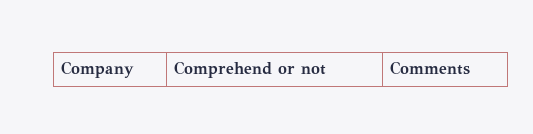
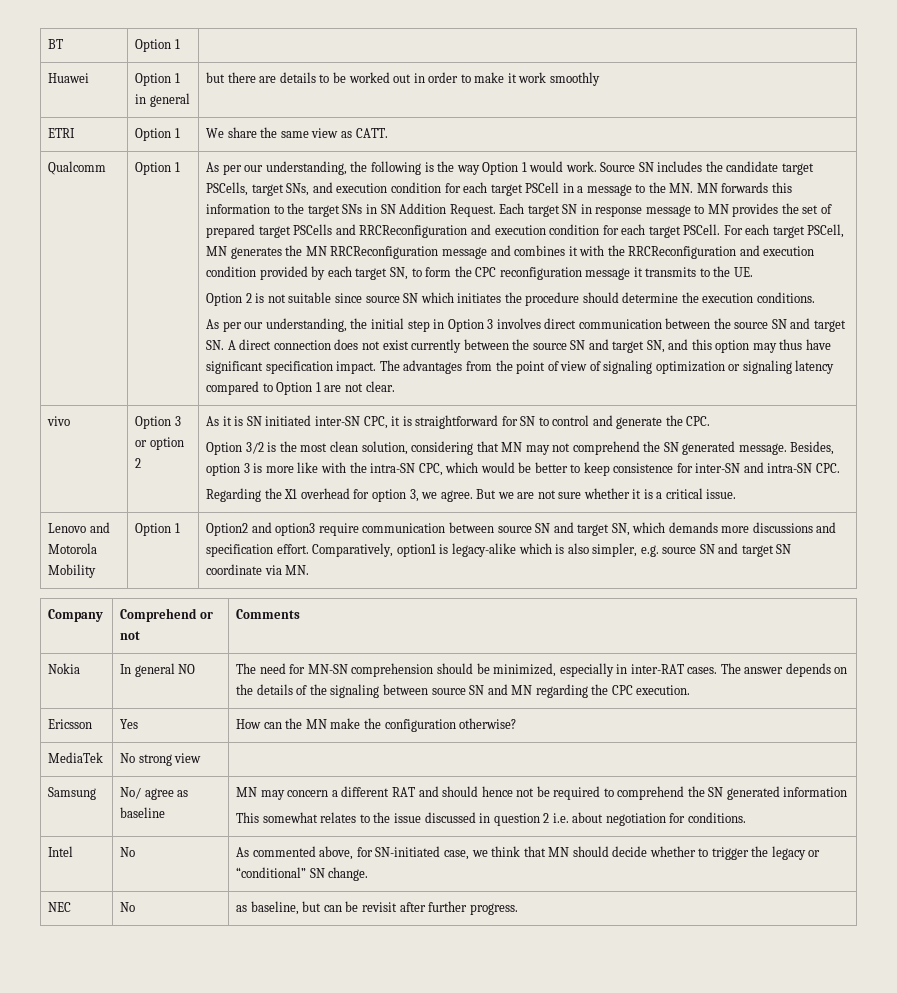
+ BT | Option 1 |
+ Huawei | Option 1 in general | but there are details to be worked out in order to make it work smoothly
+ ETRI | Option 1 | We share the same view as CATT.
+ Qualcomm | Option 1 | As per our understanding, the following is the way Option 1 would work. Source SN includes the candidate target PSCells, target SNs, and execution condition for each target PSCell in a message to the MN. MN forwards this information to the target SNs in SN Addition Request. Each target SN in response message to MN provides the set of prepared target PSCells and RRCReconfiguration and execution condition for each target PSCell. For each target PSCell, MN generates the MN RRCReconfiguration message and combines it with the RRCReconfiguration and execution condition provided by each target SN, to form the CPC reconfiguration message it transmits to the UE.
+ Option 2 is not suitable since source SN which initiates the procedure should determine the execution conditions.
+ As per our understanding, the initial step in Option 3 involves direct communication between the source SN and target SN. A direct connection does not exist currently between the source SN and target SN, and this option may thus have significant specification impact. The advantages from the point of view of signaling optimization or signaling latency compared to Option 1 are not clear.
+ vivo | Option 3 or option 2 | As it is SN initiated inter-SN CPC, it is straightforward for SN to control and generate the CPC.
+ Option 3/2 is the most clean solution, considering that MN may not comprehend the SN generated message. Besides, option 3 is more like with the intra-SN CPC, which would be better to keep consistence for inter-SN and intra-SN CPC.
+ Regarding the X1 overhead for option 3, we agree. But we are not sure whether it is a critical issue.
+ Lenovo and Motorola Mobility | Option 1 | Option2 and option3 require communication between source SN and target SN, which demands more discussions and specification effort. Comparatively, option1 is legacy-alike which is also simpler, e.g. source SN and target SN coordinate via MN.
+ Nokia | In general NO | The need for MN-SN comprehension should be minimized, especially in inter-RAT cases. The answer depends on the details of the signaling between source SN and MN regarding the CPC execution.
+ Ericsson | Yes | How can the MN make the configuration otherwise?
+ MediaTek | No strong view |
+ Samsung | No/ agree as baseline | MN may concern a different RAT and should hence not be required to comprehend the SN generated information
+ This somewhat relates to the issue discussed in question 2 i.e. about negotiation for conditions.
+ Intel | No | As commented above, for SN-initiated case, we think that MN should decide whether to trigger the legacy or “conditional” SN change.
+ NEC | No | as baseline, but can be revisit after further progress.

